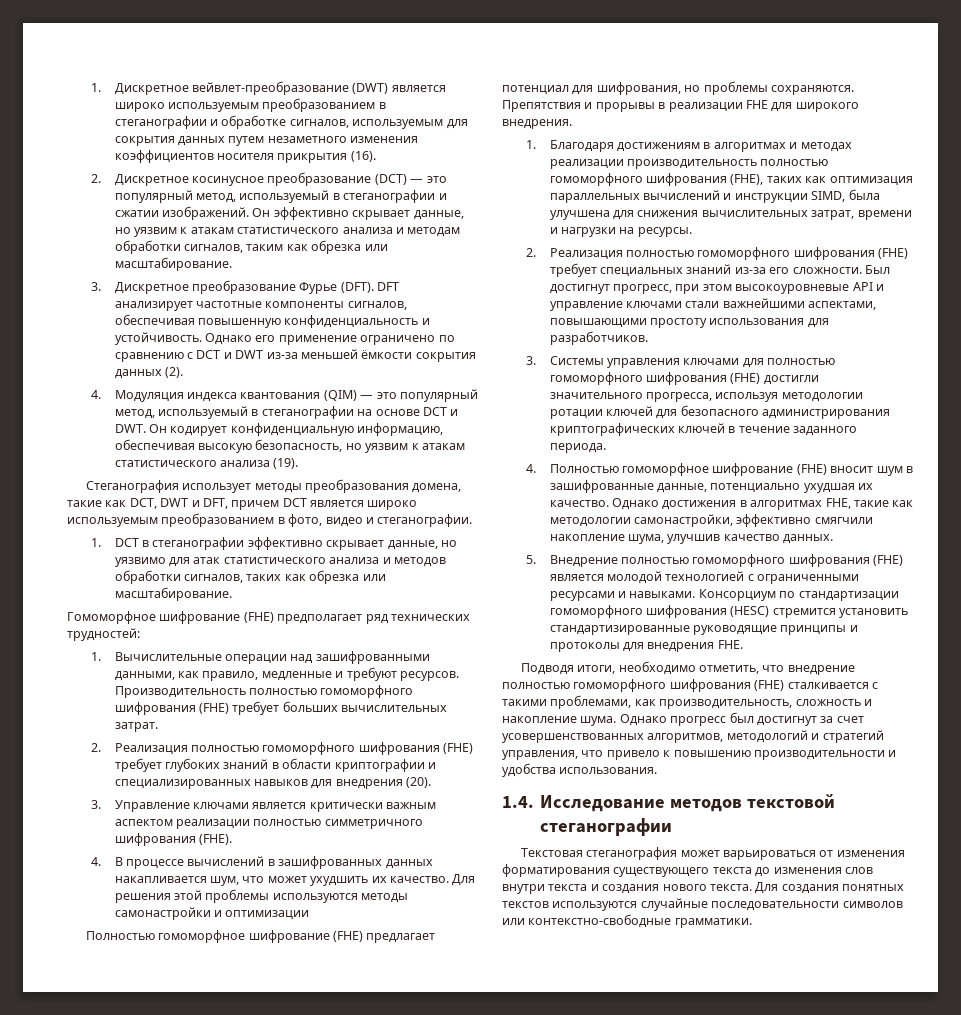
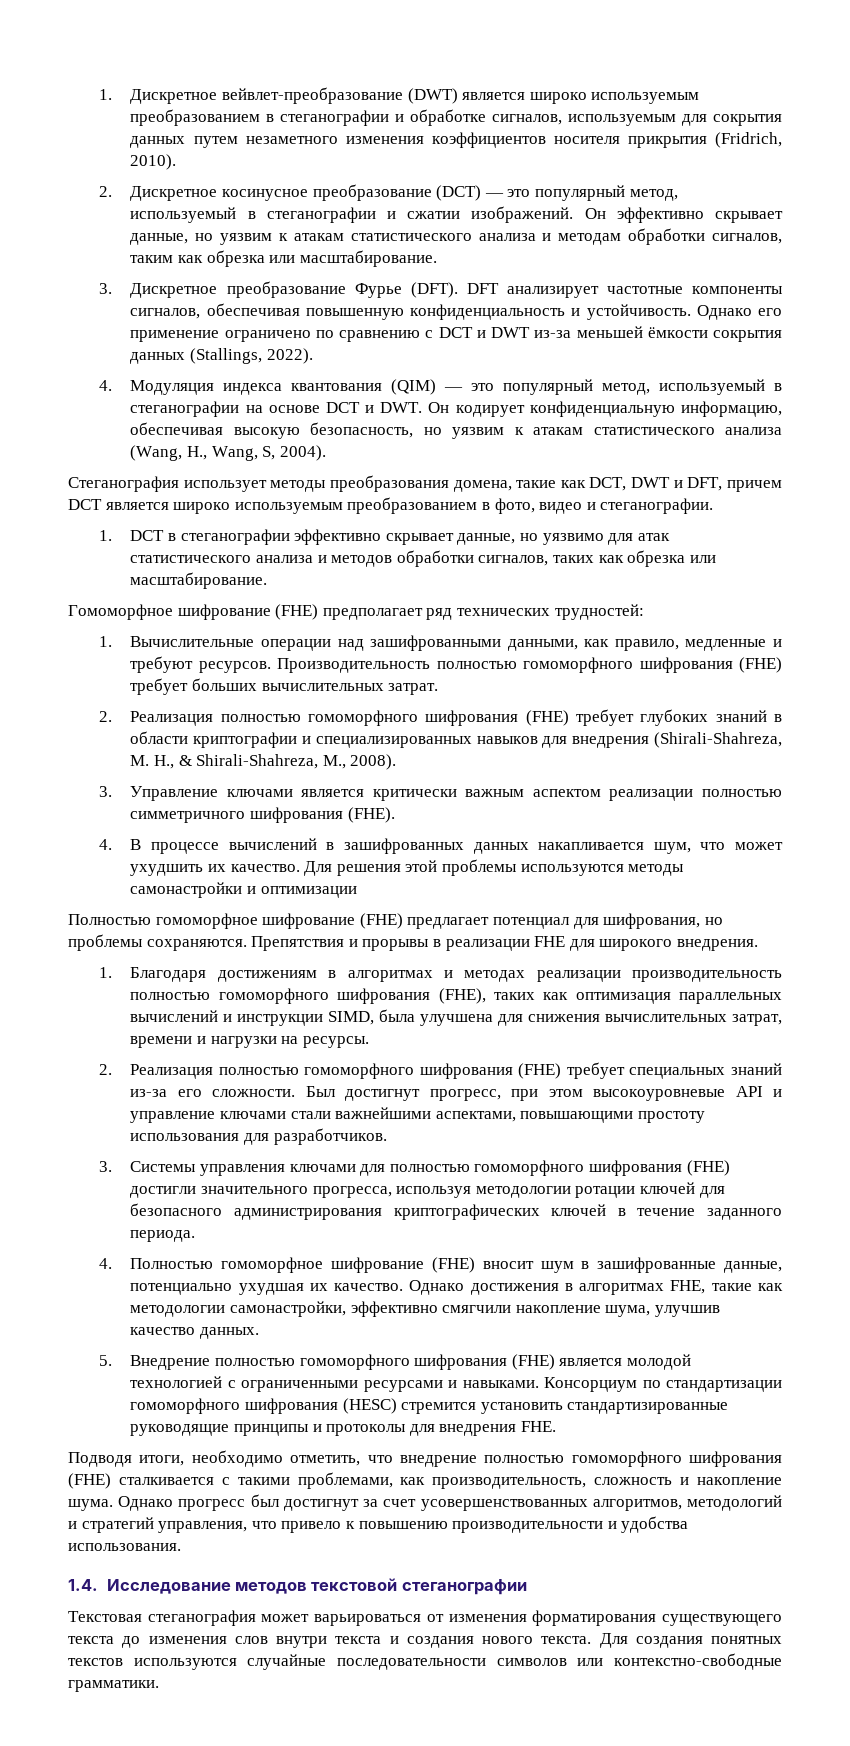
- 1. Дискретное вейвлет-преобразование (DWT) является широко используемым преобразованием в стеганографии и обработке сигналов, используемым для сокрытия данных путем незаметного изменения коэффициентов носителя прикрытия (16).
+ 1. Дискретное вейвлет-преобразование (DWT) является широко используемым преобразованием в стеганографии и обработке сигналов, используемым для сокрытия данных путем незаметного изменения коэффициентов носителя прикрытия (Fridrich, 2010).
- Однако его применение ограничено по сравнению с DCT и DWT из-за меньшей ёмкости сокрытия данных (2).
+ Однако его применение ограничено по сравнению с DCT и DWT из-за меньшей ёмкости сокрытия данных (Stallings, 2022).
- 4. Модуляция индекса квантования (QIM) — это популярный метод, используемый в стеганографии на основе DCT и DWT. Он кодирует конфиденциальную информацию, обеспечивая высокую безопасность, но уязвим к атакам статистического анализа (19).
+ 4. Модуляция индекса квантования (QIM) — это популярный метод, используемый в стеганографии на основе DCT и DWT. Он кодирует конфиденциальную информацию, обеспечивая высокую безопасность, но уязвим к атакам статистического анализа (Wang, H., Wang, S, 2004).
- 2. Реализация полностью гомоморфного шифрования (FHE) требует глубоких знаний в области криптографии и специализированных навыков для внедрения (20).
+ 2. Реализация полностью гомоморфного шифрования (FHE) требует глубоких знаний в области криптографии и специализированных навыков для внедрения (Shirali-Shahreza, M. H., & Shirali-Shahreza, M., 2008).

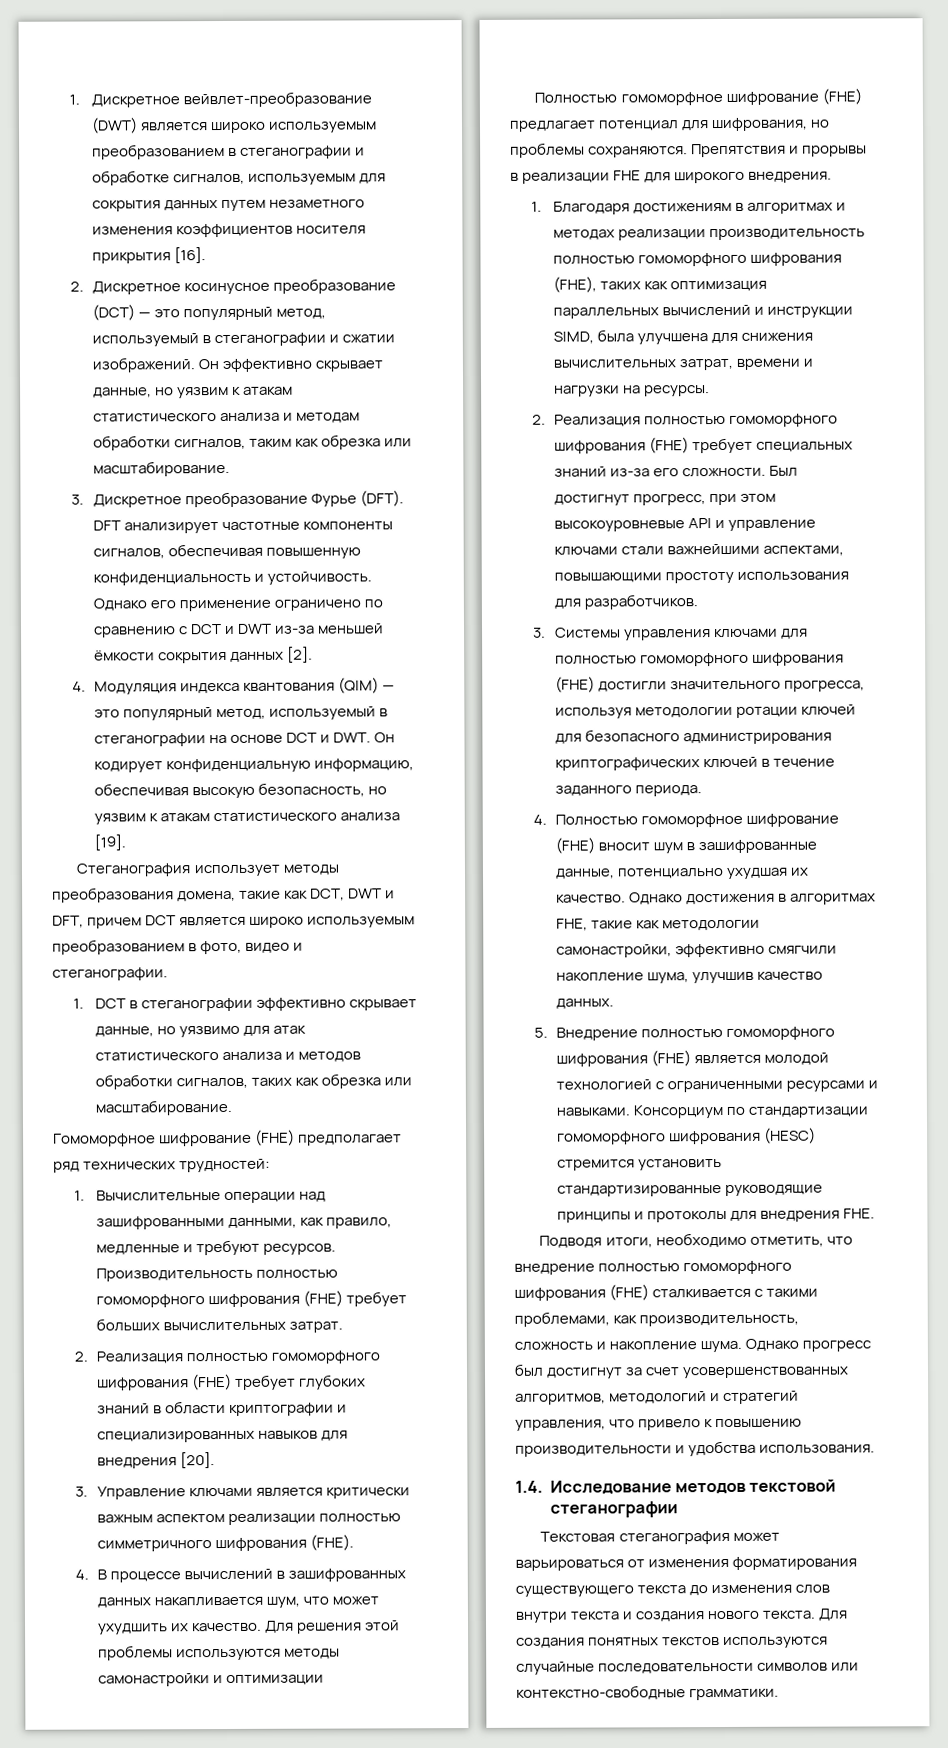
- 1. Дискретное вейвлет-преобразование (DWT) является широко используемым преобразованием в стеганографии и обработке сигналов, используемым для сокрытия данных путем незаметного изменения коэффициентов носителя прикрытия (Fridrich, 2010).
+ 1. Дискретное вейвлет-преобразование (DWT) является широко используемым преобразованием в стеганографии и обработке сигналов, используемым для сокрытия данных путем незаметного изменения коэффициентов носителя прикрытия [16].
- Однако его применение ограничено по сравнению с DCT и DWT из-за меньшей ёмкости сокрытия данных (Stallings, 2022).
+ Однако его применение ограничено по сравнению с DCT и DWT из-за меньшей ёмкости сокрытия данных [2].
- 4. Модуляция индекса квантования (QIM) — это популярный метод, используемый в стеганографии на основе DCT и DWT. Он кодирует конфиденциальную информацию, обеспечивая высокую безопасность, но уязвим к атакам статистического анализа (Wang, H., Wang, S, 2004).
+ 4. Модуляция индекса квантования (QIM) — это популярный метод, используемый в стеганографии на основе DCT и DWT. Он кодирует конфиденциальную информацию, обеспечивая высокую безопасность, но уязвим к атакам статистического анализа [19].
- 2. Реализация полностью гомоморфного шифрования (FHE) требует глубоких знаний в области криптографии и специализированных навыков для внедрения (Shirali-Shahreza, M. H., & Shirali-Shahreza, M., 2008).
+ 2. Реализация полностью гомоморфного шифрования (FHE) требует глубоких знаний в области криптографии и специализированных навыков для внедрения [20].

